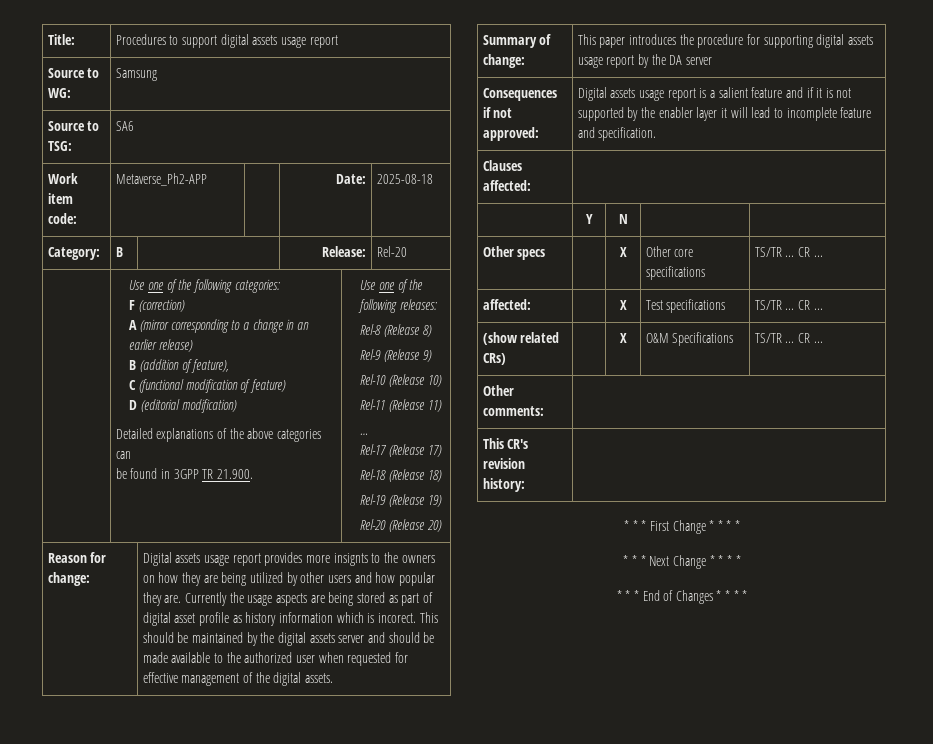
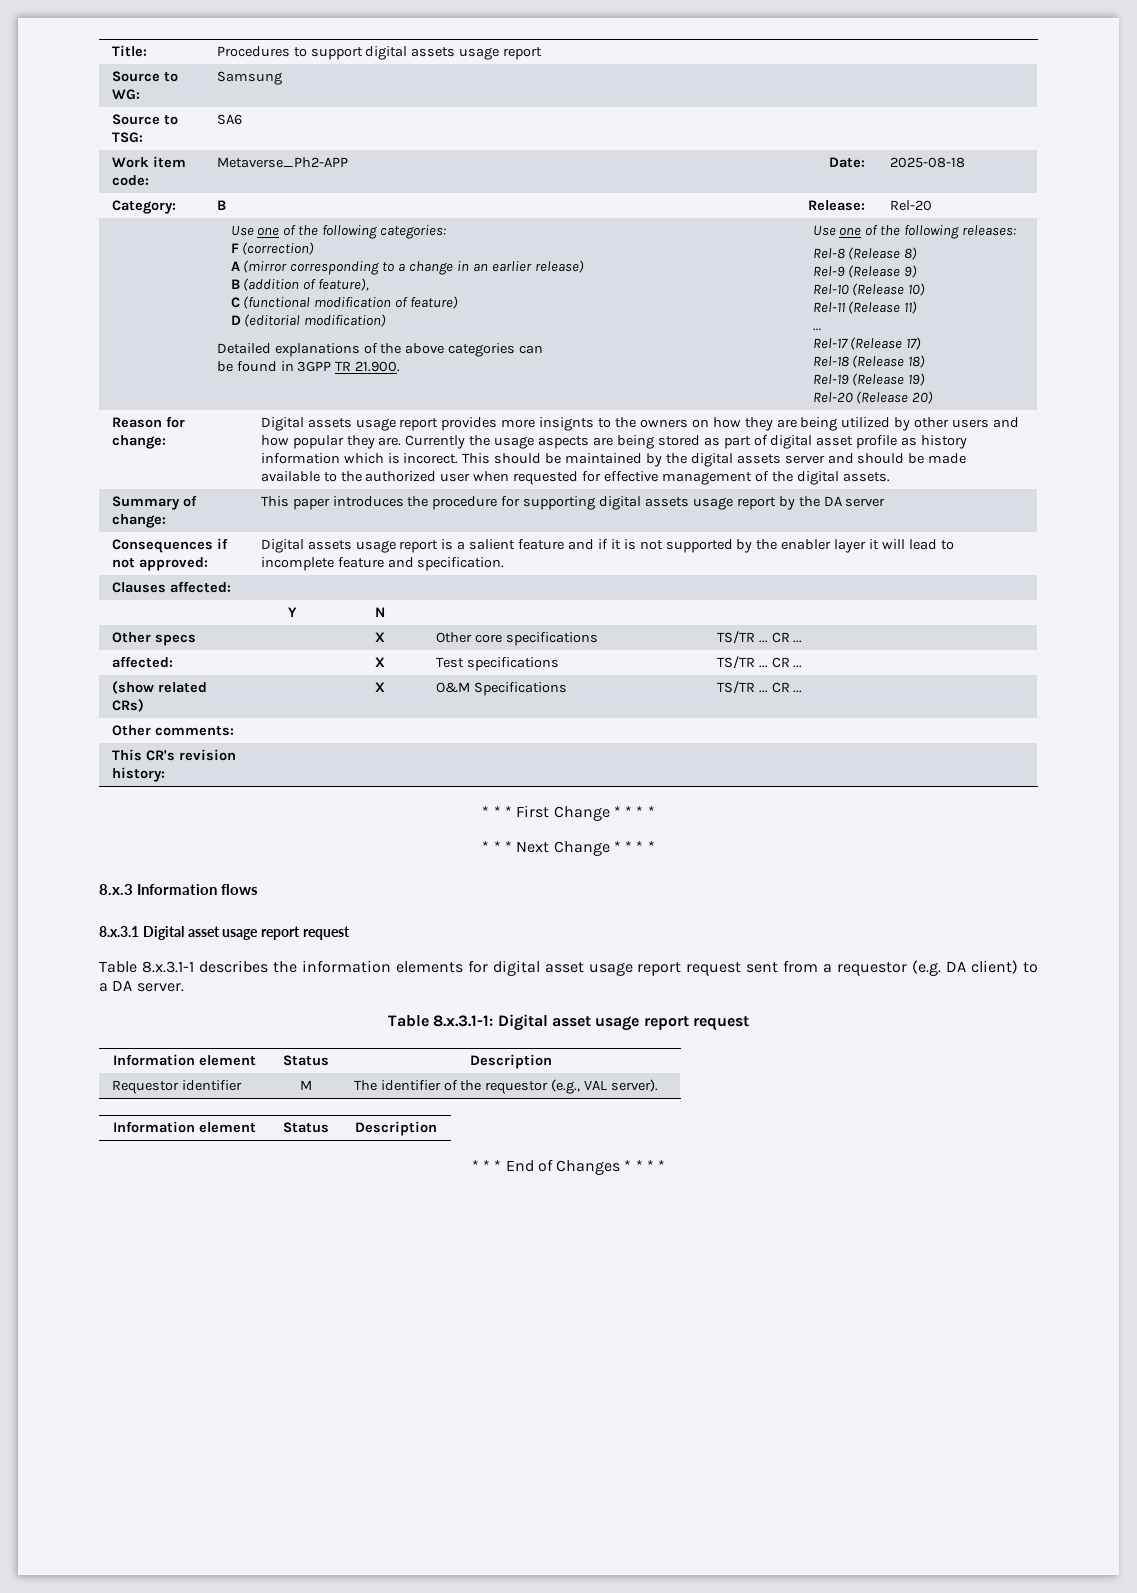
+ 8.x.3 Information flows
+ 8.x.3.1 Digital asset usage report request
+ Table 8.x.3.1-1 describes the information elements for digital asset usage report request sent from a requestor (e.g. DA client) to a DA server.
+ Table 8.x.3.1-1: Digital asset usage report request
+ Information element | Status | Description
+ Requestor identifier | M | The identifier of the requestor (e.g., VAL server).
+ Information element | Status | Description

